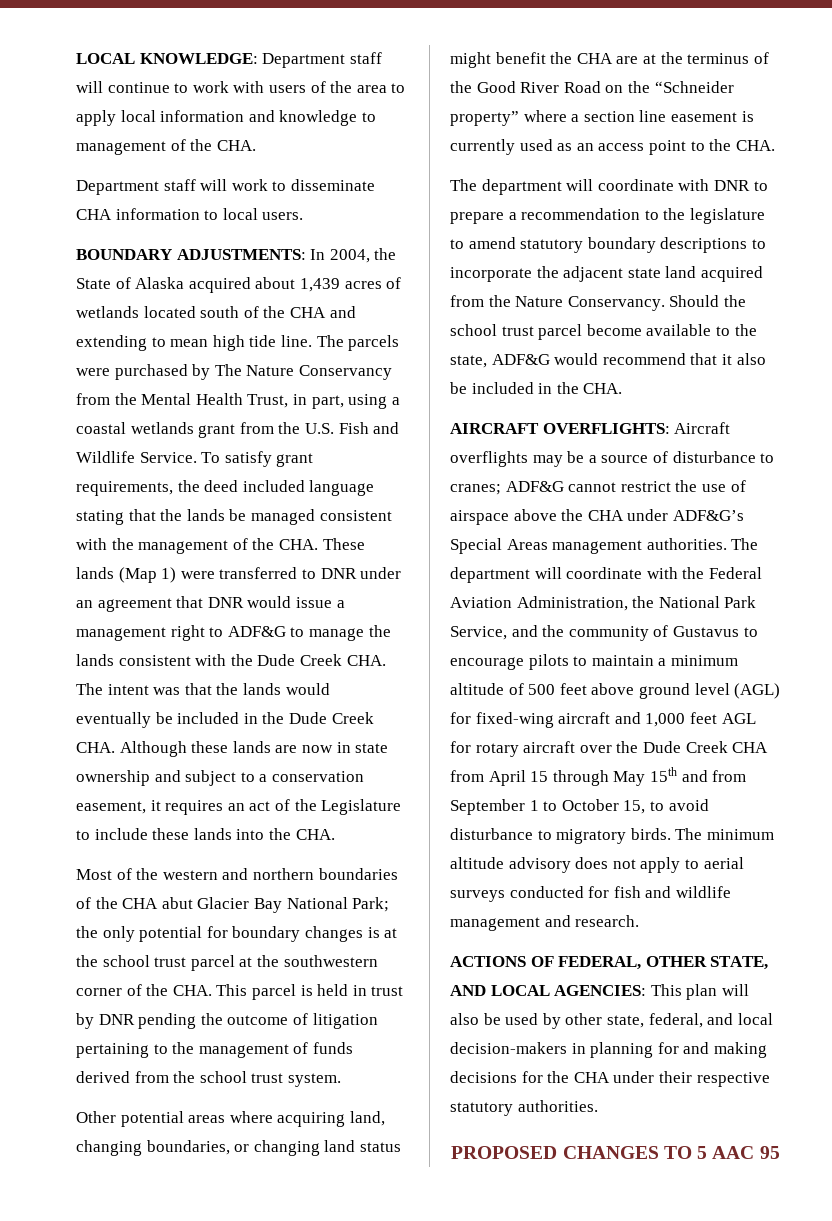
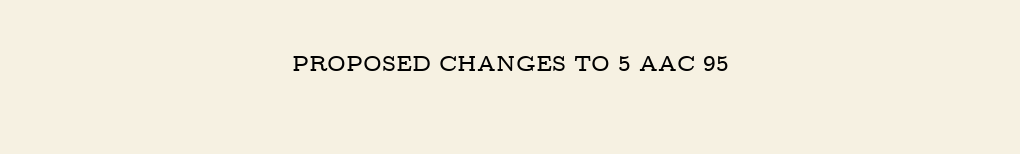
- LOCAL KNOWLEDGE: Department staff will continue to work with users of the area to apply local information and knowledge to management of the CHA.
- Department staff will work to disseminate CHA information to local users.
- BOUNDARY ADJUSTMENTS: In 2004, the State of Alaska acquired about 1,439 acres of wetlands located south of the CHA and extending to mean high tide line. The parcels were purchased by The Nature Conservancy from the Mental Health Trust, in part, using a coastal wetlands grant from the U.S. Fish and Wildlife Service. To satisfy grant requirements, the deed included language stating that the lands be managed consistent with the management of the CHA. These lands (Map 1) were transferred to DNR under an agreement that DNR would issue a management right to ADF&G to manage the lands consistent with the Dude Creek CHA. The intent was that the lands would eventually be included in the Dude Creek CHA. Although these lands are now in state ownership and subject to a conservation easement, it requires an act of the Legislature to include these lands into the CHA.
- Most of the western and northern boundaries of the CHA abut Glacier Bay National Park; the only potential for boundary changes is at the school trust parcel at the southwestern corner of the CHA. This parcel is held in trust by DNR pending the outcome of litigation pertaining to the management of funds derived from the school trust system.
- Other potential areas where acquiring land, changing boundaries, or changing land status might benefit the CHA are at the terminus of the Good River Road on the “Schneider property” where a section line easement is currently used as an access point to the CHA.
- The department will coordinate with DNR to prepare a recommendation to the legislature to amend statutory boundary descriptions to incorporate the adjacent state land acquired from the Nature Conservancy. Should the school trust parcel become available to the state, ADF&G would recommend that it also be included in the CHA.
- AIRCRAFT OVERFLIGHTS: Aircraft overflights may be a source of disturbance to cranes; ADF&G cannot restrict the use of airspace above the CHA under ADF&G’s Special Areas management authorities. The department will coordinate with the Federal Aviation Administration, the National Park Service, and the community of Gustavus to encourage pilots to maintain a minimum altitude of 500 feet above ground level (AGL) for fixed-wing aircraft and 1,000 feet AGL for rotary aircraft over the Dude Creek CHA from April 15 through May 15th and from September 1 to October 15, to avoid disturbance to migratory birds. The minimum altitude advisory does not apply to aerial surveys conducted for fish and wildlife management and research.
- ACTIONS OF FEDERAL, OTHER STATE, AND LOCAL AGENCIES: This plan will also be used by other state, federal, and local decision-makers in planning for and making decisions for the CHA under their respective statutory authorities.

